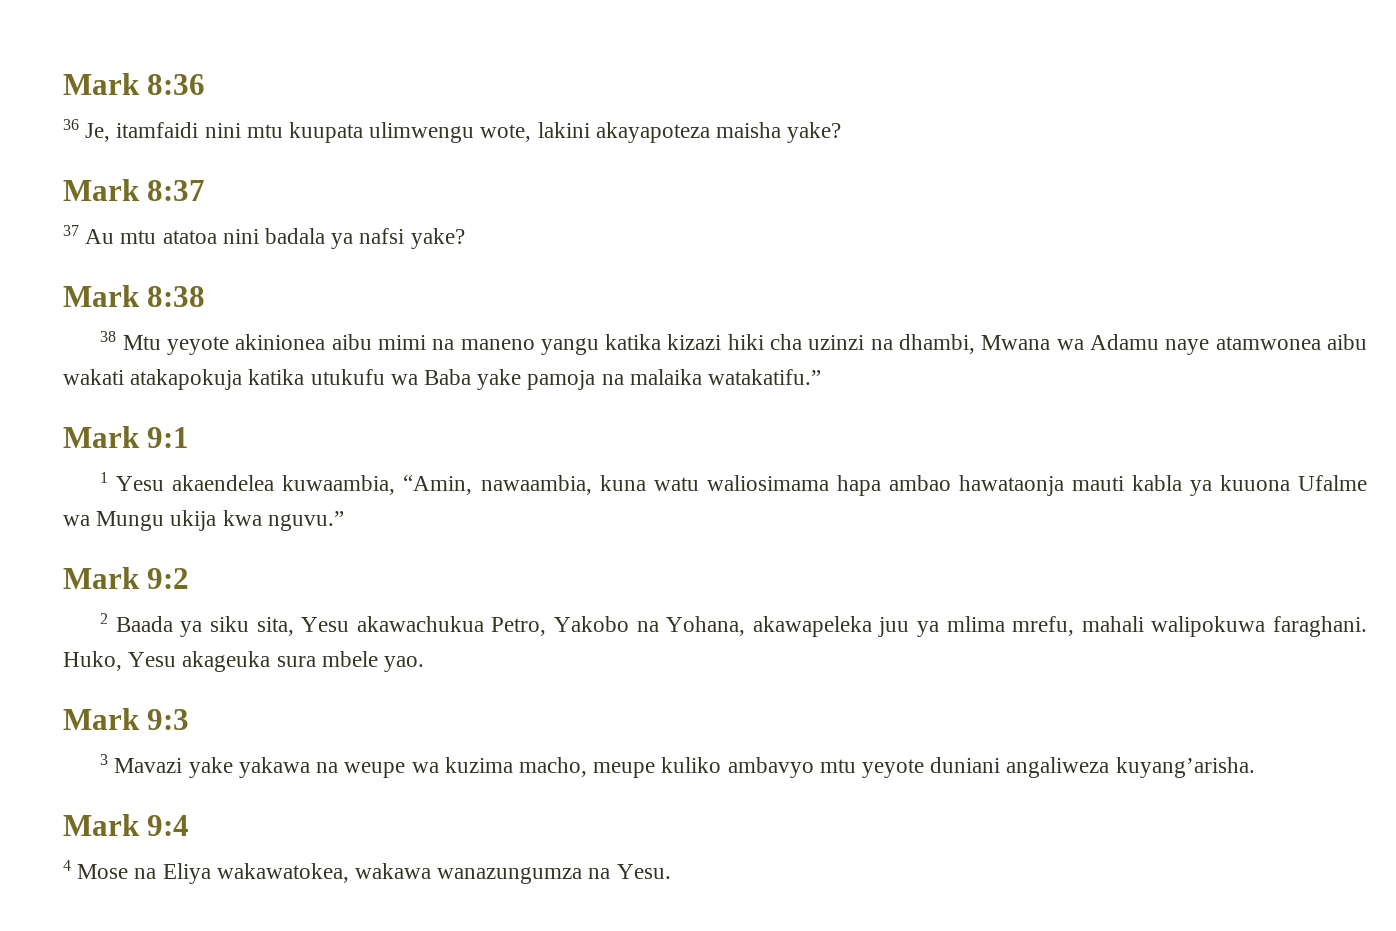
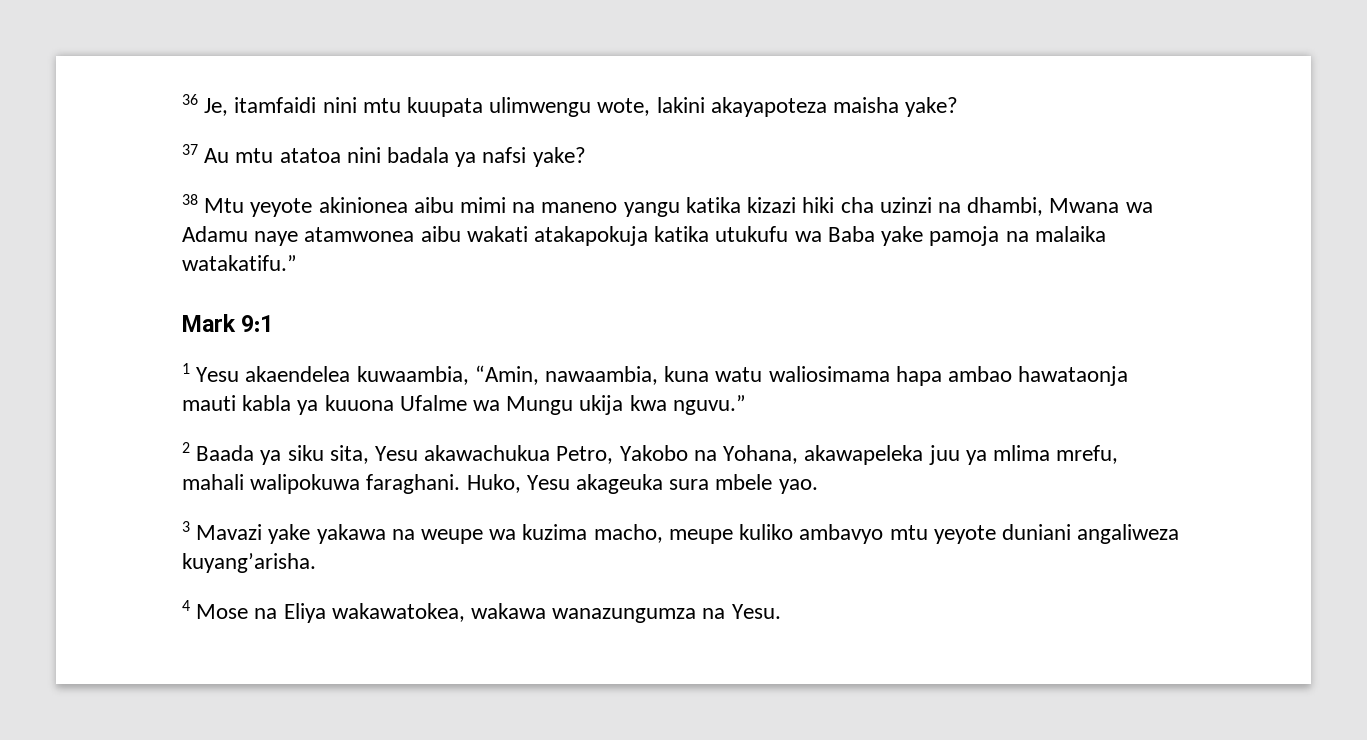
- Mark 8:36
- Mark 8:37
- Mark 8:38
- Mark 9:2
- Mark 9:3
- Mark 9:4

